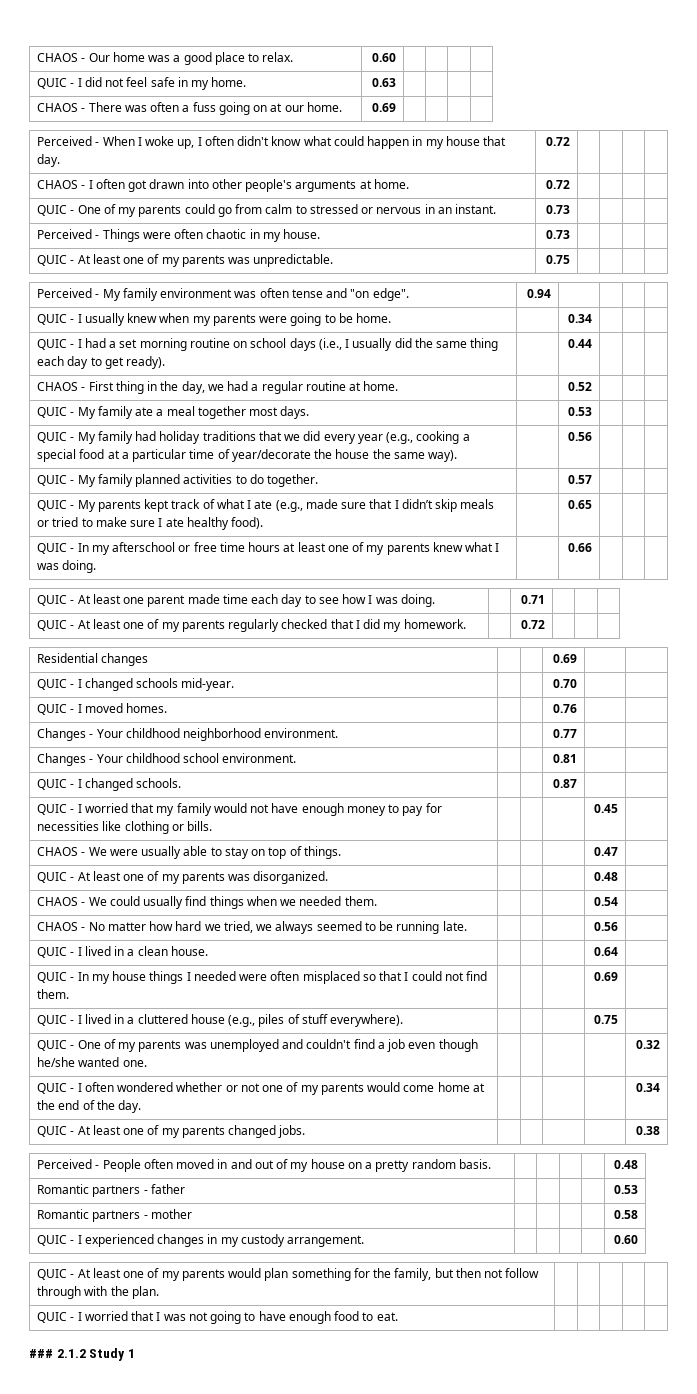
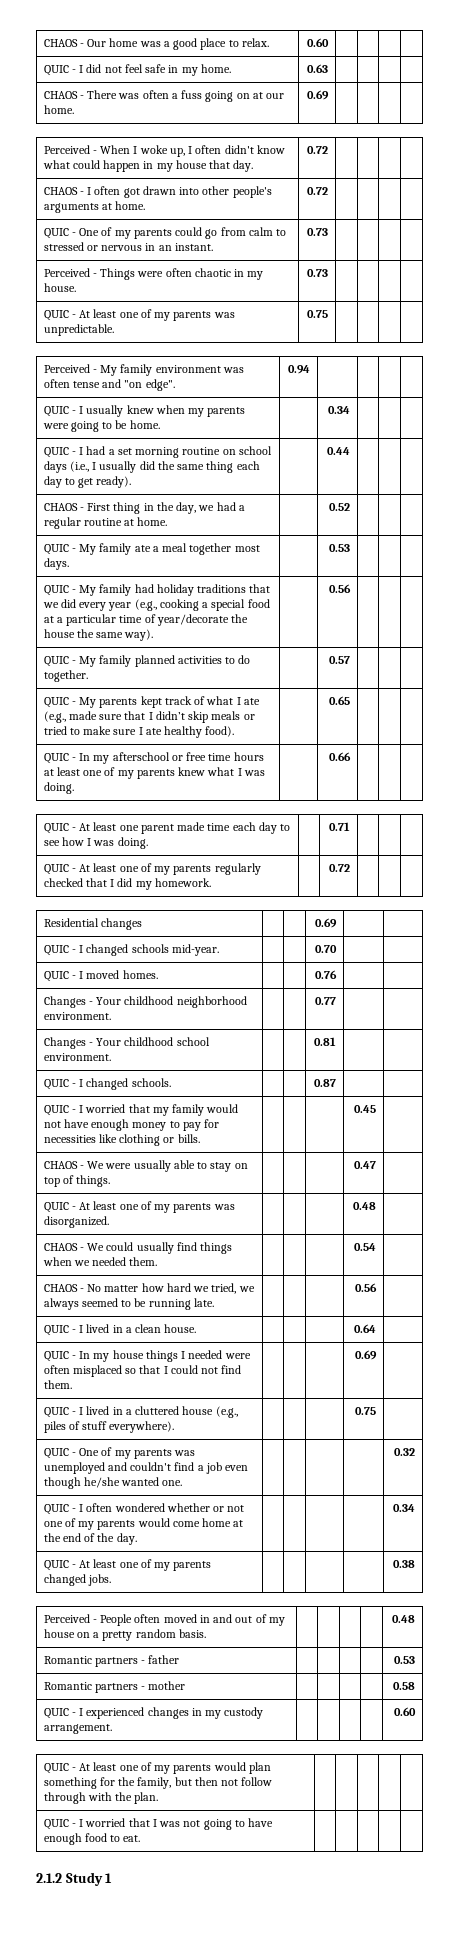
- ### 2.1.2 Study 1
+ 2.1.2 Study 1

